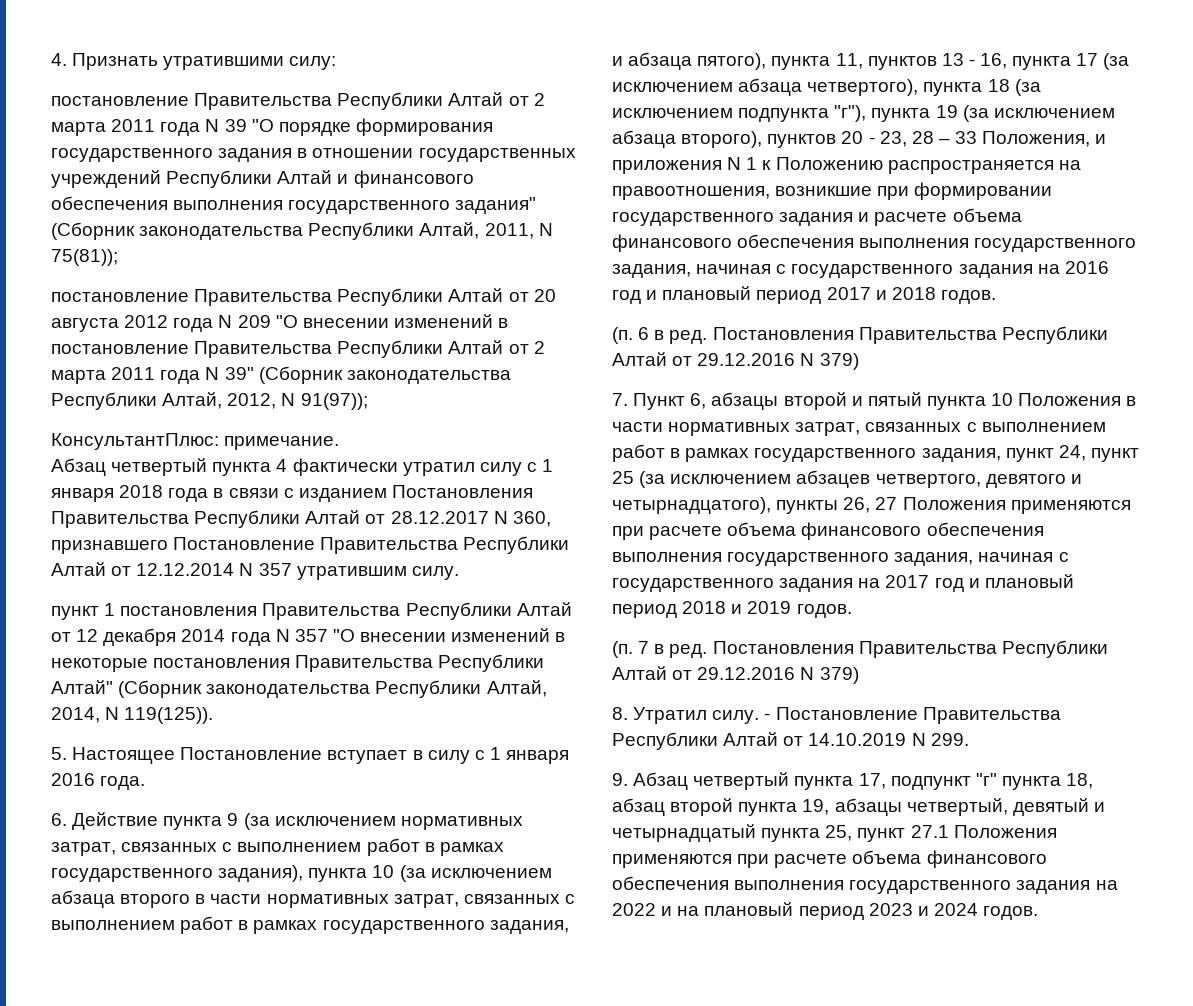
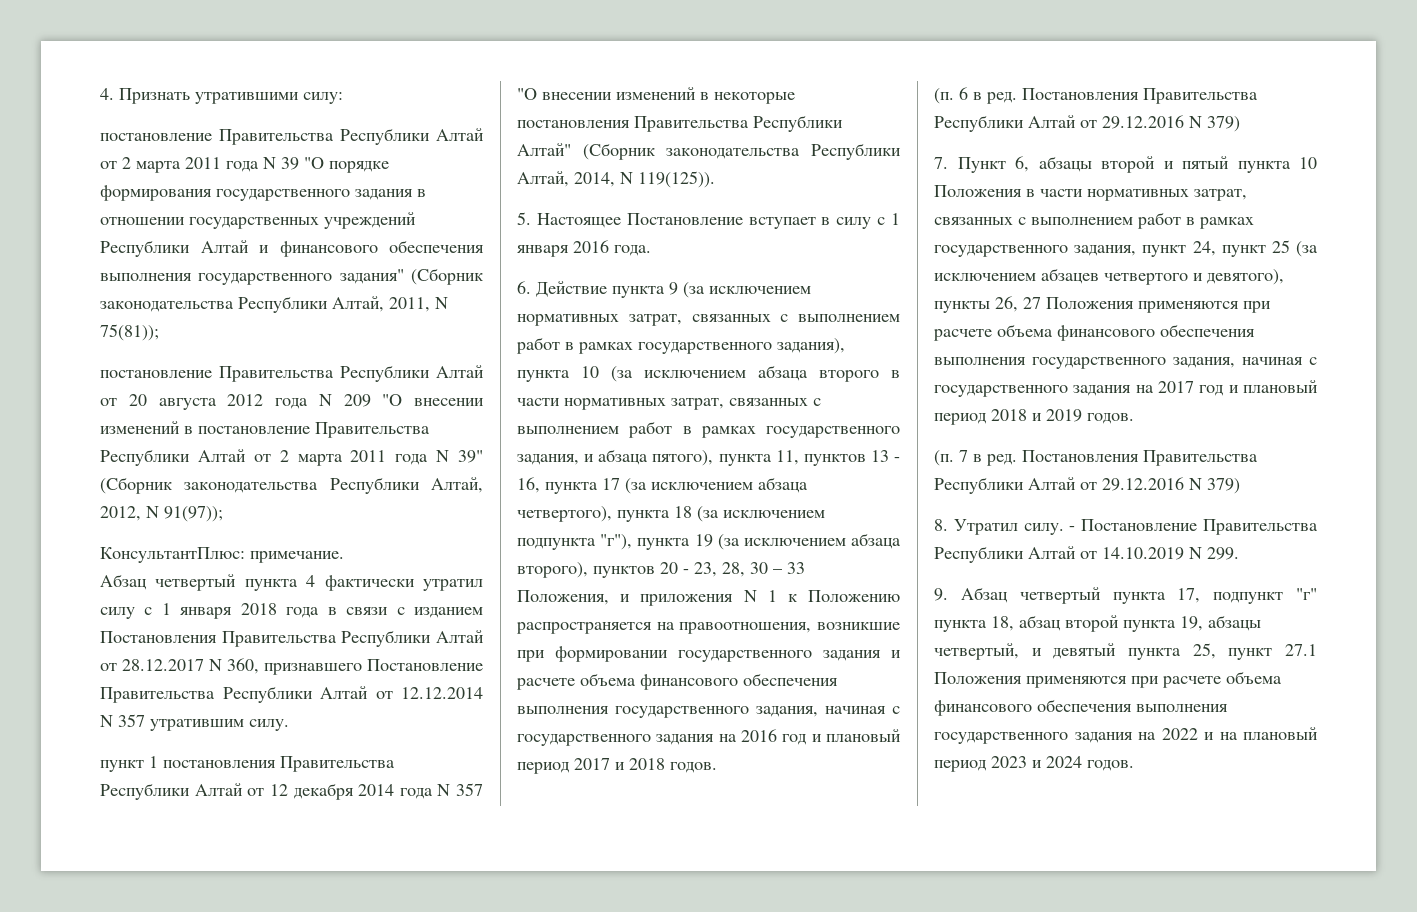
- 6. Действие пункта 9 (за исключением нормативных затрат, связанных с выполнением работ в рамках государственного задания), пункта 10 (за исключением абзаца второго в части нормативных затрат, связанных с выполнением работ в рамках государственного задания, и абзаца пятого), пункта 11, пунктов 13 - 16, пункта 17 (за исключением абзаца четвертого), пункта 18 (за исключением подпункта "г"), пункта 19 (за исключением абзаца второго), пунктов 20 - 23, 28 – 33 Положения, и приложения N 1 к Положению распространяется на правоотношения, возникшие при формировании государственного задания и расчете объема финансового обеспечения выполнения государственного задания, начиная с государственного задания на 2016 год и плановый период 2017 и 2018 годов.
+ 6. Действие пункта 9 (за исключением нормативных затрат, связанных с выполнением работ в рамках государственного задания), пункта 10 (за исключением абзаца второго в части нормативных затрат, связанных с выполнением работ в рамках государственного задания, и абзаца пятого), пункта 11, пунктов 13 - 16, пункта 17 (за исключением абзаца четвертого), пункта 18 (за исключением подпункта "г"), пункта 19 (за исключением абзаца второго), пунктов 20 - 23, 28, 30 – 33 Положения, и приложения N 1 к Положению распространяется на правоотношения, возникшие при формировании государственного задания и расчете объема финансового обеспечения выполнения государственного задания, начиная с государственного задания на 2016 год и плановый период 2017 и 2018 годов.
- 7. Пункт 6, абзацы второй и пятый пункта 10 Положения в части нормативных затрат, связанных с выполнением работ в рамках государственного задания, пункт 24, пункт 25 (за исключением абзацев четвертого, девятого и четырнадцатого), пункты 26, 27 Положения применяются при расчете объема финансового обеспечения выполнения государственного задания, начиная с государственного задания на 2017 год и плановый период 2018 и 2019 годов.
+ 7. Пункт 6, абзацы второй и пятый пункта 10 Положения в части нормативных затрат, связанных с выполнением работ в рамках государственного задания, пункт 24, пункт 25 (за исключением абзацев четвертого и девятого), пункты 26, 27 Положения применяются при расчете объема финансового обеспечения выполнения государственного задания, начиная с государственного задания на 2017 год и плановый период 2018 и 2019 годов.
- 9. Абзац четвертый пункта 17, подпункт "г" пункта 18, абзац второй пункта 19, абзацы четвертый, девятый и четырнадцатый пункта 25, пункт 27.1 Положения применяются при расчете объема финансового обеспечения выполнения государственного задания на 2022 и на плановый период 2023 и 2024 годов.
+ 9. Абзац четвертый пункта 17, подпункт "г" пункта 18, абзац второй пункта 19, абзацы четвертый, и девятый пункта 25, пункт 27.1 Положения применяются при расчете объема финансового обеспечения выполнения государственного задания на 2022 и на плановый период 2023 и 2024 годов.

